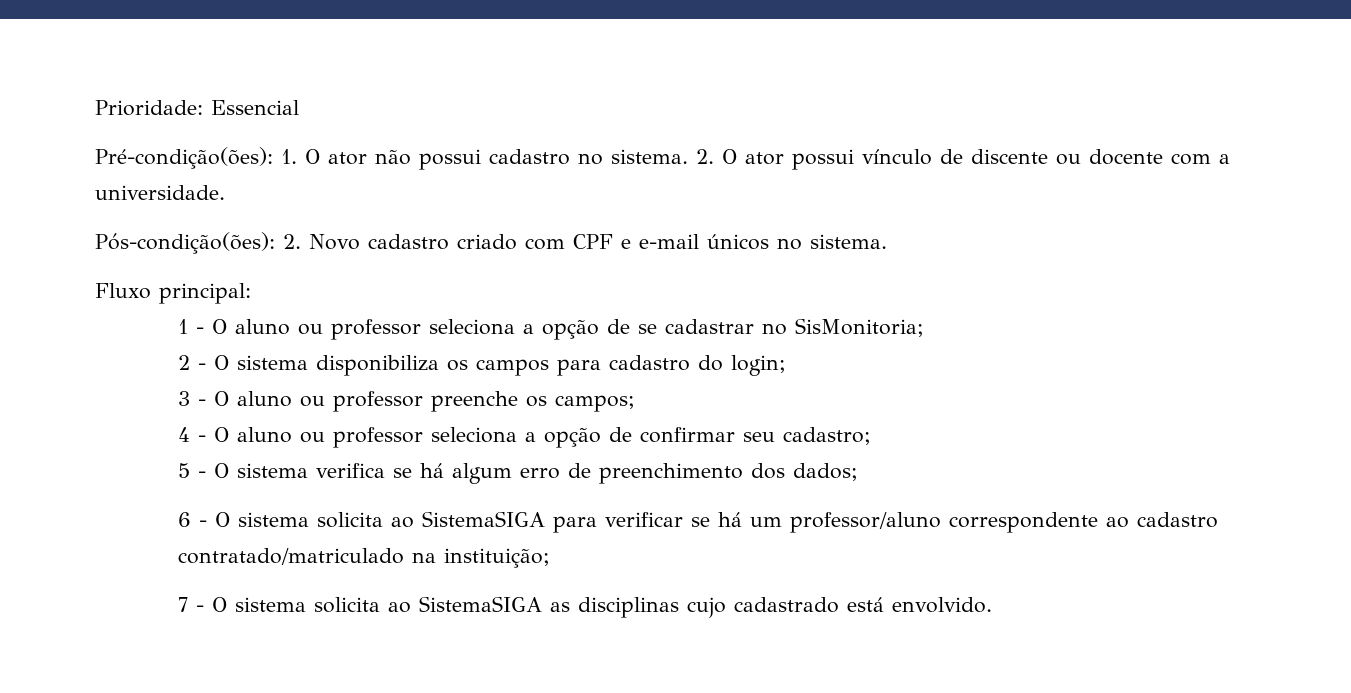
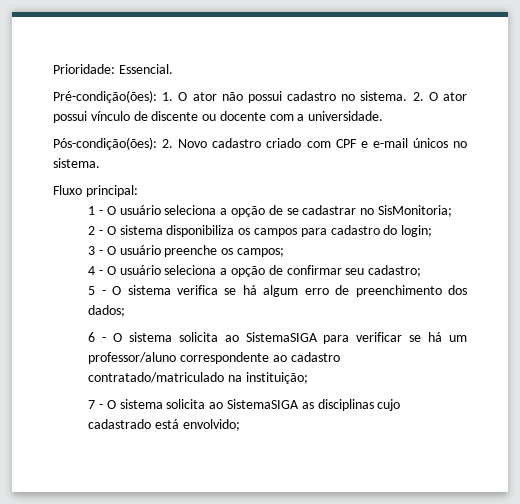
- Prioridade: Essencial
+ Prioridade: Essencial.
- 1 - O aluno ou professor seleciona a opção de se cadastrar no SisMonitoria;
+ 1 - O usuário seleciona a opção de se cadastrar no SisMonitoria;
- 3 - O aluno ou professor preenche os campos;
+ 3 - O usuário preenche os campos;
- 4 - O aluno ou professor seleciona a opção de confirmar seu cadastro;
+ 4 - O usuário seleciona a opção de confirmar seu cadastro;
- 7 - O sistema solicita ao SistemaSIGA as disciplinas cujo cadastrado está envolvido.
+ 7 - O sistema solicita ao SistemaSIGA as disciplinas cujo cadastrado está envolvido;

